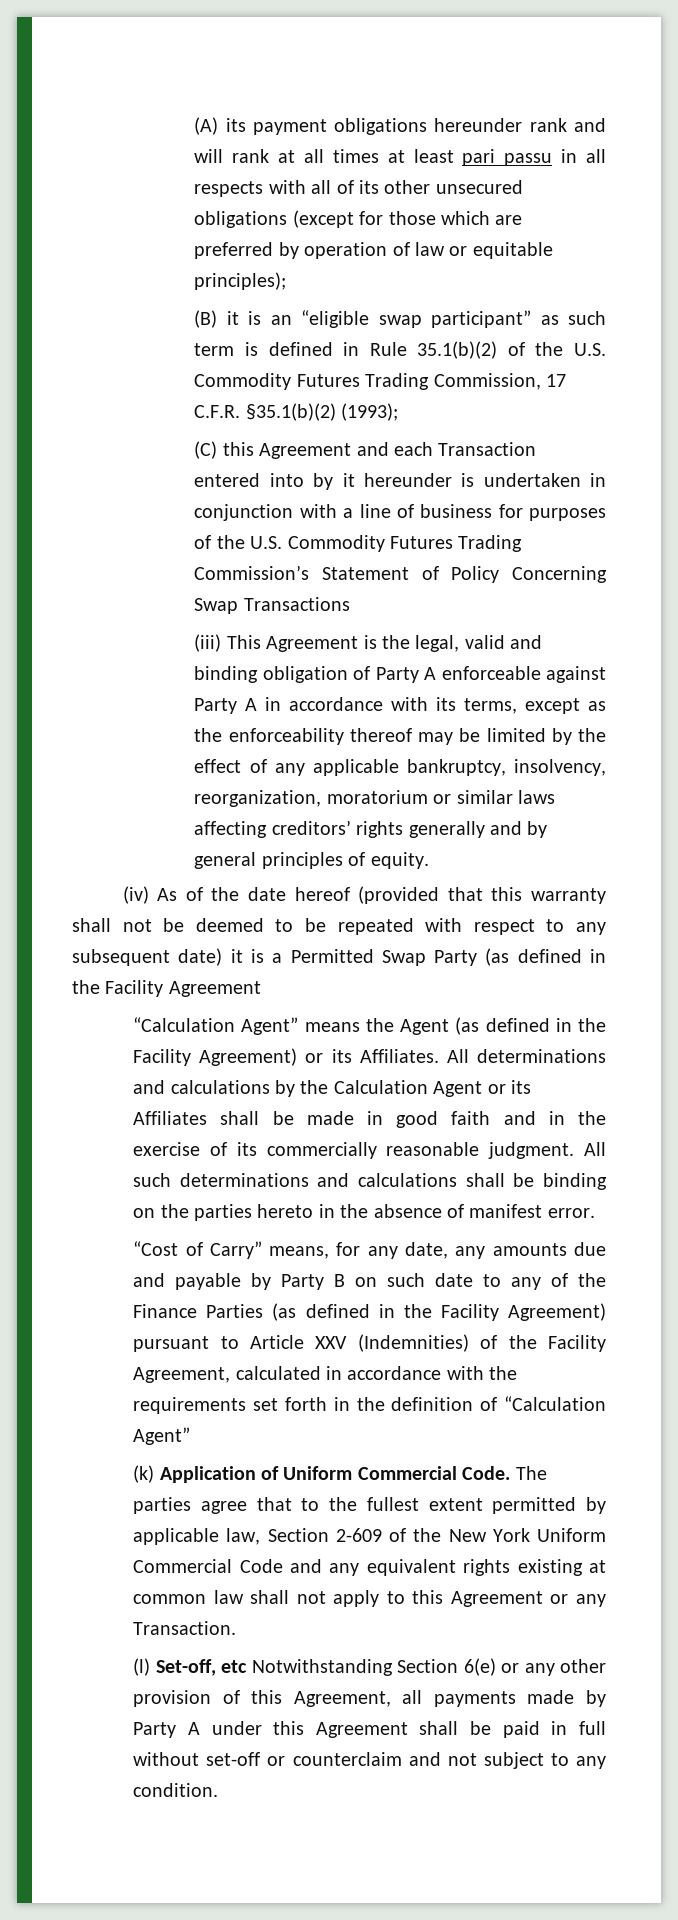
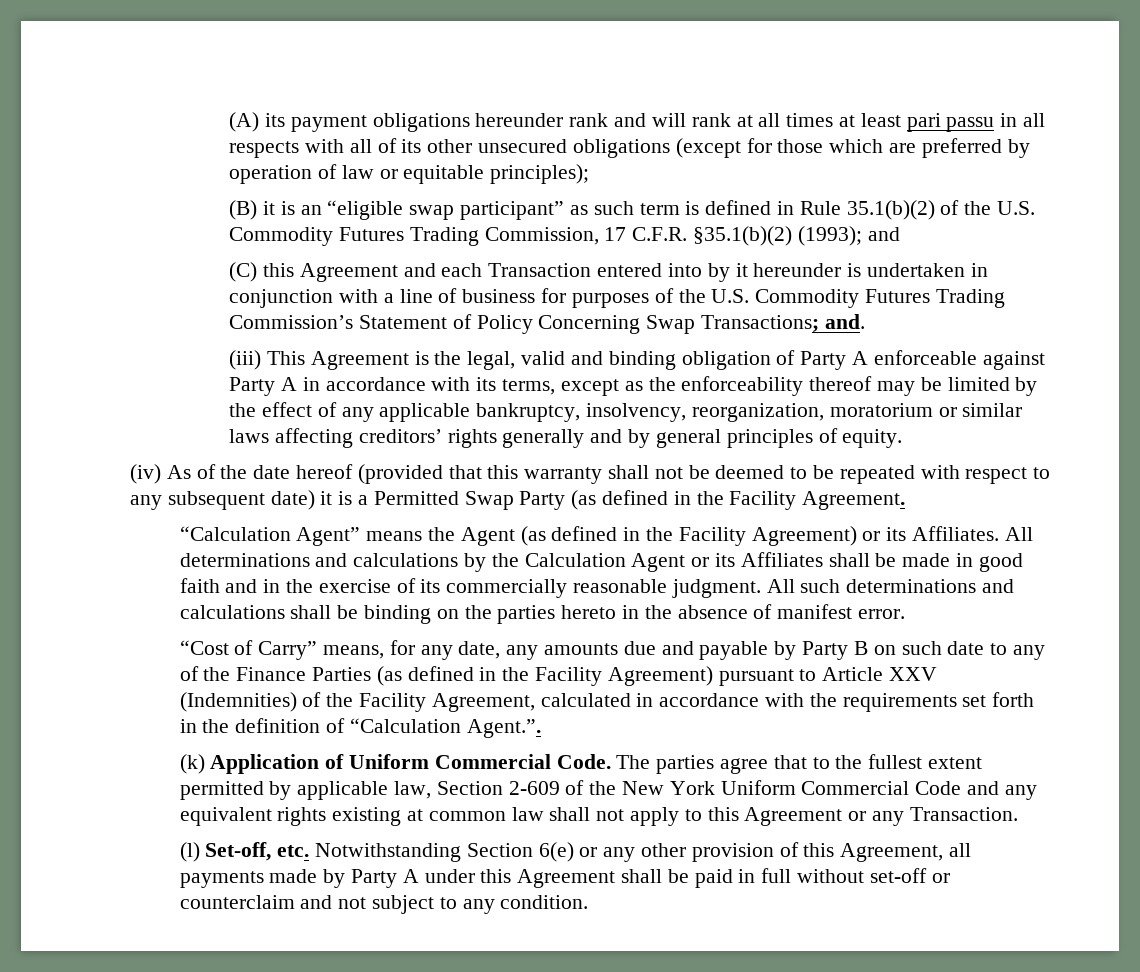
- (B) it is an “eligible swap participant” as such term is defined in Rule 35.1(b)(2) of the U.S. Commodity Futures Trading Commission, 17 C.F.R. §35.1(b)(2) (1993);
+ (B) it is an “eligible swap participant” as such term is defined in Rule 35.1(b)(2) of the U.S. Commodity Futures Trading Commission, 17 C.F.R. §35.1(b)(2) (1993); and
- (C) this Agreement and each Transaction entered into by it hereunder is undertaken in conjunction with a line of business for purposes of the U.S. Commodity Futures Trading Commission’s Statement of Policy Concerning Swap Transactions
+ (C) this Agreement and each Transaction entered into by it hereunder is undertaken in conjunction with a line of business for purposes of the U.S. Commodity Futures Trading Commission’s Statement of Policy Concerning Swap Transactions; and.
- (iv) As of the date hereof (provided that this warranty shall not be deemed to be repeated with respect to any subsequent date) it is a Permitted Swap Party (as defined in the Facility Agreement
+ (iv) As of the date hereof (provided that this warranty shall not be deemed to be repeated with respect to any subsequent date) it is a Permitted Swap Party (as defined in the Facility Agreement.
- “Cost of Carry” means, for any date, any amounts due and payable by Party B on such date to any of the Finance Parties (as defined in the Facility Agreement) pursuant to Article XXV (Indemnities) of the Facility Agreement, calculated in accordance with the requirements set forth in the definition of “Calculation Agent”
+ “Cost of Carry” means, for any date, any amounts due and payable by Party B on such date to any of the Finance Parties (as defined in the Facility Agreement) pursuant to Article XXV (Indemnities) of the Facility Agreement, calculated in accordance with the requirements set forth in the definition of “Calculation Agent.”.
- (l) Set-off, etc Notwithstanding Section 6(e) or any other provision of this Agreement, all payments made by Party A under this Agreement shall be paid in full without set-off or counterclaim and not subject to any condition.
+ (l) Set-off, etc. Notwithstanding Section 6(e) or any other provision of this Agreement, all payments made by Party A under this Agreement shall be paid in full without set-off or counterclaim and not subject to any condition.

